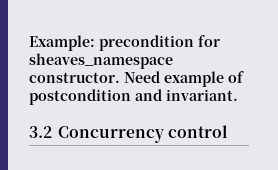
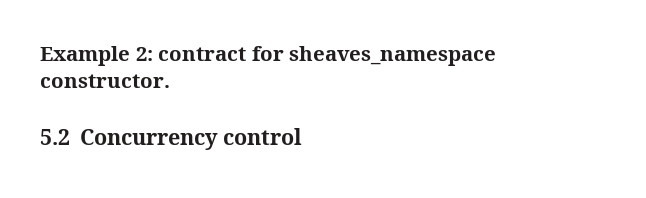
- Example: precondition for sheaves_namespace constructor. Need example of postcondition and invariant.
- 3.2 Concurrency control
+ Example 2: contract for sheaves_namespace constructor.
+ 5.2 Concurrency control

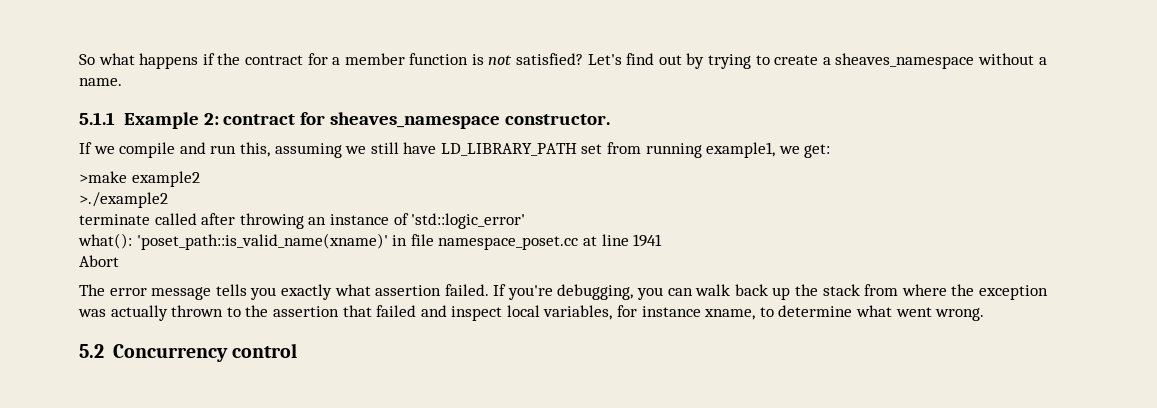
- Example 2: contract for sheaves_namespace constructor.
+ So what happens if the contract for a member function is not satisfied? Let's find out by trying to create a sheaves_namespace without a name.
+ 5.1.1 Example 2: contract for sheaves_namespace constructor.
+ If we compile and run this, assuming we still have LD_LIBRARY_PATH set from running example1, we get:
+ >make example2
+ >./example2
+ terminate called after throwing an instance of 'std::logic_error'
+ what(): 'poset_path::is_valid_name(xname)' in file namespace_poset.cc at line 1941
+ Abort
+ The error message tells you exactly what assertion failed. If you're debugging, you can walk back up the stack from where the exception was actually thrown to the assertion that failed and inspect local variables, for instance xname, to determine what went wrong.

